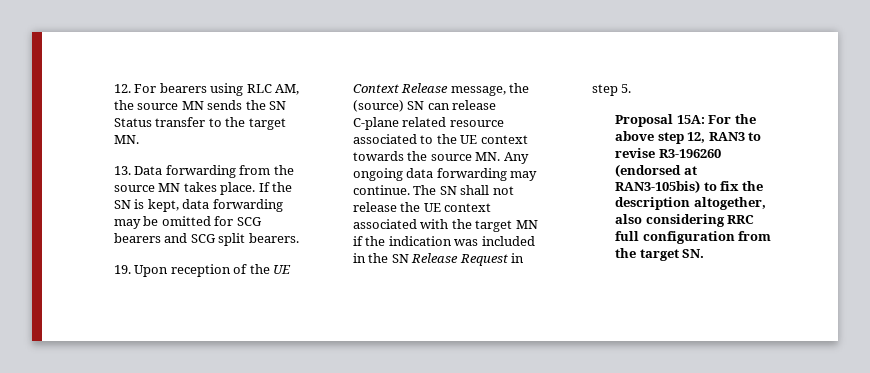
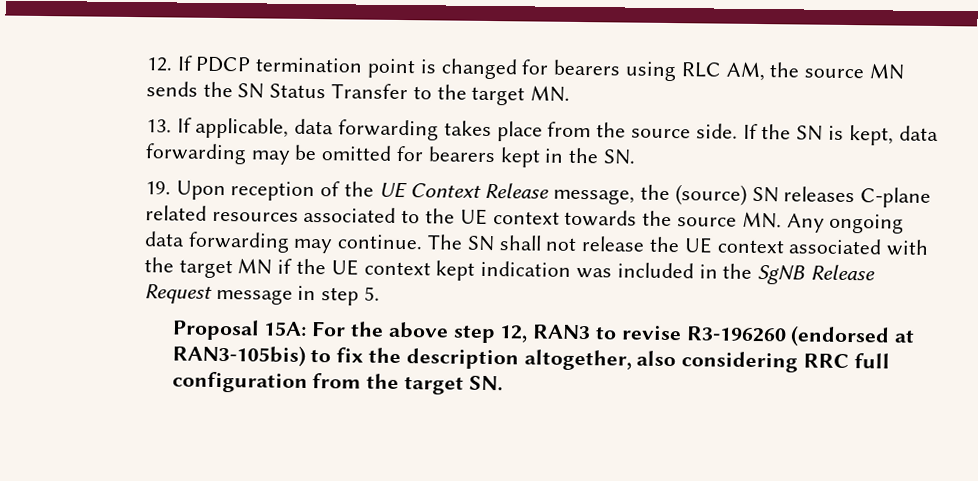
- 12. For bearers using RLC AM, the source MN sends the SN Status transfer to the target MN.
+ 12. If PDCP termination point is changed for bearers using RLC AM, the source MN sends the SN Status Transfer to the target MN.
- 13. Data forwarding from the source MN takes place.
+ 13. If applicable, data forwarding takes place from the source side.
- If the SN is kept, data forwarding may be omitted for SCG bearers and SCG split bearers.
+ If the SN is kept, data forwarding may be omitted for bearers kept in the SN.
- 19. Upon reception of the UE Context Release message, the (source) SN can release C-plane related resource associated to the UE context towards the source MN. Any ongoing data forwarding may continue.
+ 19. Upon reception of the UE Context Release message, the (source) SN releases C-plane related resources associated to the UE context towards the source MN. Any ongoing data forwarding may continue.
- The SN shall not release the UE context associated with the target MN if the indication was included in the SN Release Request in step 5.
+ The SN shall not release the UE context associated with the target MN if the UE context kept indication was included in the SgNB Release Request message in step 5.

